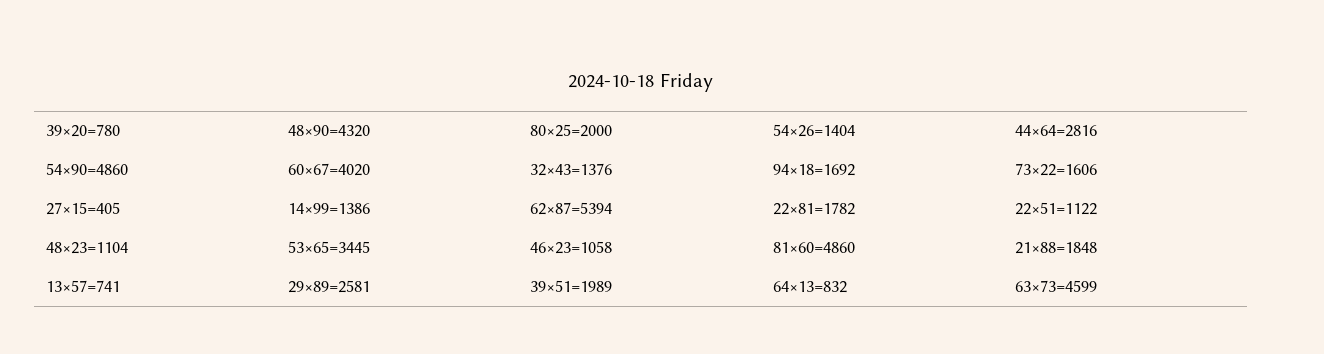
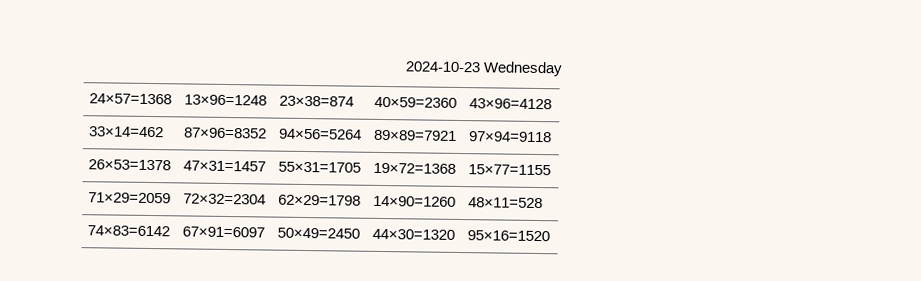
- 2024-10-18 Friday
- 39×20=780 | 48×90=4320 | 80×25=2000 | 54×26=1404 | 44×64=2816
- 54×90=4860 | 60×67=4020 | 32×43=1376 | 94×18=1692 | 73×22=1606
- 27×15=405 | 14×99=1386 | 62×87=5394 | 22×81=1782 | 22×51=1122
- 48×23=1104 | 53×65=3445 | 46×23=1058 | 81×60=4860 | 21×88=1848
- 13×57=741 | 29×89=2581 | 39×51=1989 | 64×13=832 | 63×73=4599
+ 2024-10-23 Wednesday
+ 24×57=1368 | 13×96=1248 | 23×38=874 | 40×59=2360 | 43×96=4128
+ 33×14=462 | 87×96=8352 | 94×56=5264 | 89×89=7921 | 97×94=9118
+ 26×53=1378 | 47×31=1457 | 55×31=1705 | 19×72=1368 | 15×77=1155
+ 71×29=2059 | 72×32=2304 | 62×29=1798 | 14×90=1260 | 48×11=528
+ 74×83=6142 | 67×91=6097 | 50×49=2450 | 44×30=1320 | 95×16=1520

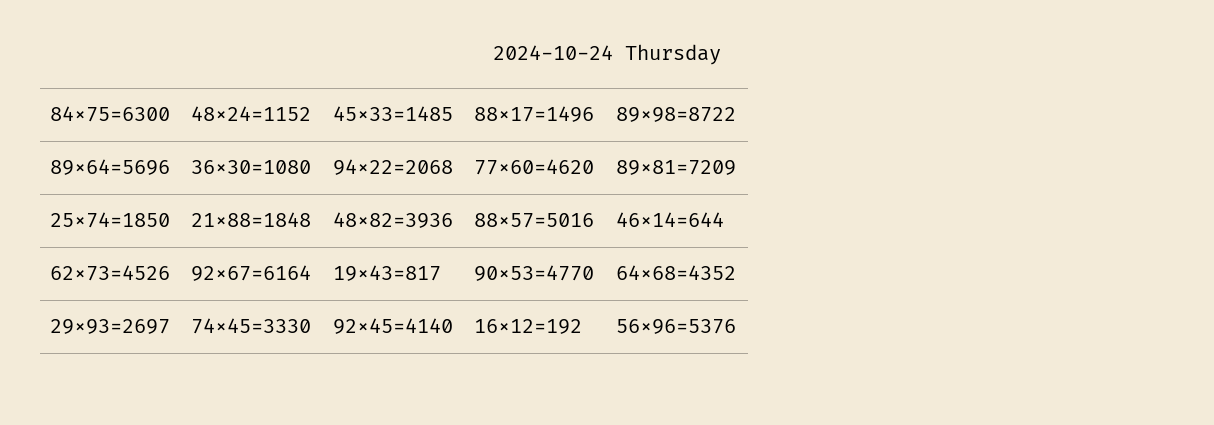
- 2024-10-23 Wednesday
- 24×57=1368 | 13×96=1248 | 23×38=874 | 40×59=2360 | 43×96=4128
- 33×14=462 | 87×96=8352 | 94×56=5264 | 89×89=7921 | 97×94=9118
- 26×53=1378 | 47×31=1457 | 55×31=1705 | 19×72=1368 | 15×77=1155
- 71×29=2059 | 72×32=2304 | 62×29=1798 | 14×90=1260 | 48×11=528
- 74×83=6142 | 67×91=6097 | 50×49=2450 | 44×30=1320 | 95×16=1520
+ 2024-10-24 Thursday
+ 84×75=6300 | 48×24=1152 | 45×33=1485 | 88×17=1496 | 89×98=8722
+ 89×64=5696 | 36×30=1080 | 94×22=2068 | 77×60=4620 | 89×81=7209
+ 25×74=1850 | 21×88=1848 | 48×82=3936 | 88×57=5016 | 46×14=644
+ 62×73=4526 | 92×67=6164 | 19×43=817 | 90×53=4770 | 64×68=4352
+ 29×93=2697 | 74×45=3330 | 92×45=4140 | 16×12=192 | 56×96=5376

